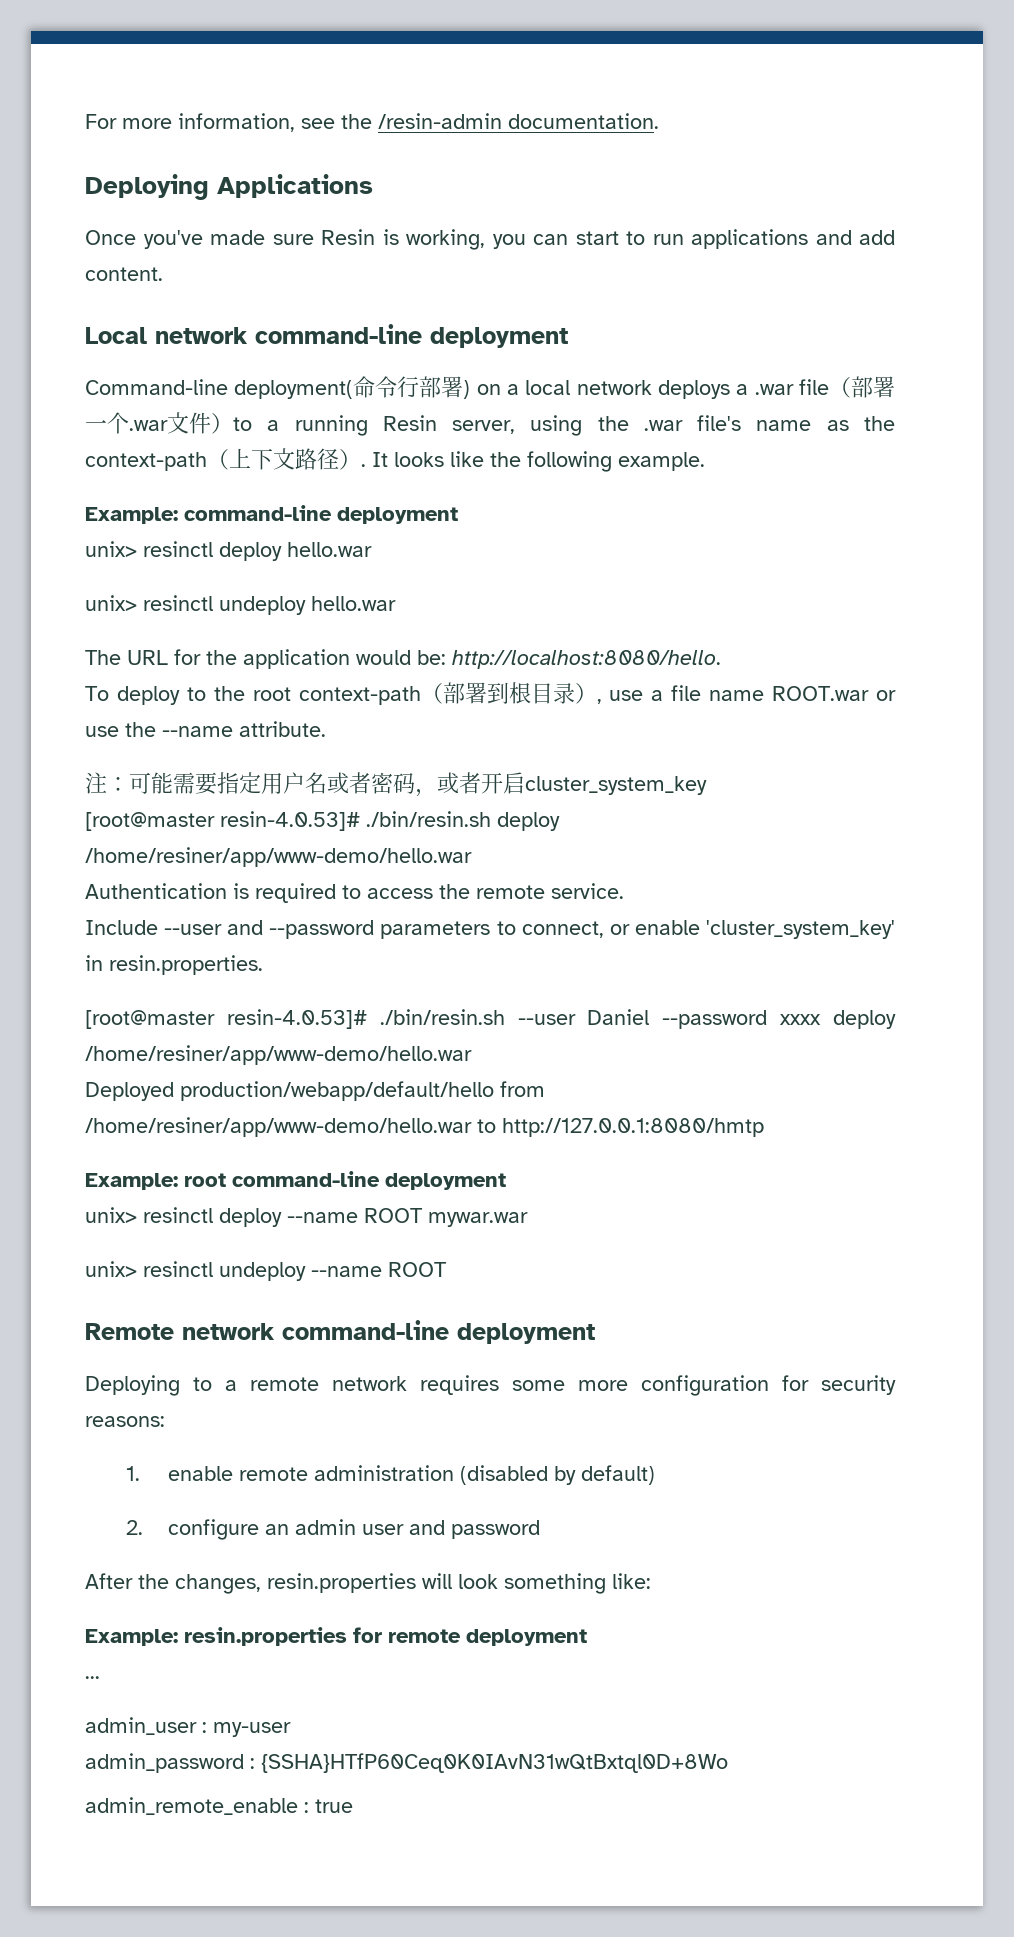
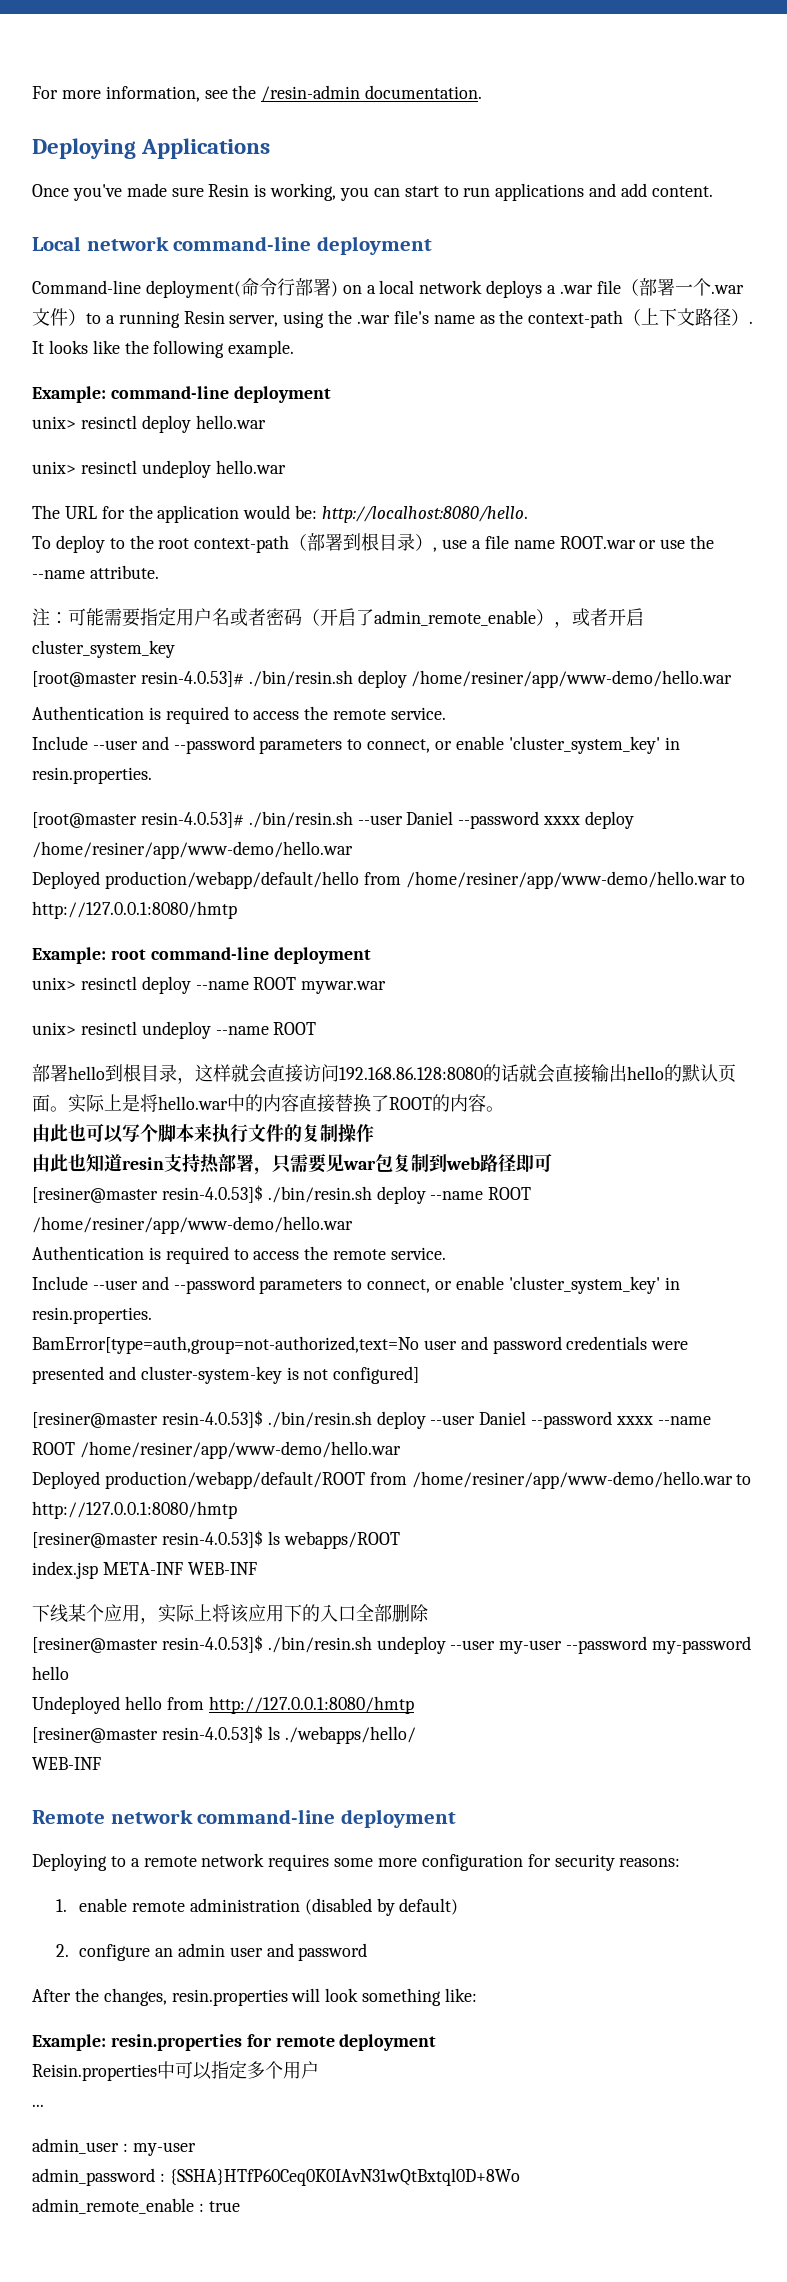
- 注：可能需要指定用户名或者密码，或者开启cluster_system_key
+ 注：可能需要指定用户名或者密码（开启了admin_remote_enable），或者开启cluster_system_key
+ 部署hello到根目录，这样就会直接访问192.168.86.128:8080的话就会直接输出hello的默认页面。实际上是将hello.war中的内容直接替换了ROOT的内容。
+ 由此也可以写个脚本来执行文件的复制操作
+ 由此也知道resin支持热部署，只需要见war包复制到web路径即可
+ [resiner@master resin-4.0.53]$ ./bin/resin.sh deploy --name ROOT /home/resiner/app/www-demo/hello.war
+ Authentication is required to access the remote service.
+ Include --user and --password parameters to connect, or enable 'cluster_system_key' in resin.properties.
+ BamError[type=auth,group=not-authorized,text=No user and password credentials were presented and cluster-system-key is not configured]
+ [resiner@master resin-4.0.53]$ ./bin/resin.sh deploy --user Daniel --password xxxx --name ROOT /home/resiner/app/www-demo/hello.war
+ Deployed production/webapp/default/ROOT from /home/resiner/app/www-demo/hello.war to http://127.0.0.1:8080/hmtp
+ [resiner@master resin-4.0.53]$ ls webapps/ROOT
+ index.jsp META-INF WEB-INF
+ 下线某个应用，实际上将该应用下的入口全部删除
+ [resiner@master resin-4.0.53]$ ./bin/resin.sh undeploy --user my-user --password my-password hello
+ Undeployed hello from http://127.0.0.1:8080/hmtp
+ [resiner@master resin-4.0.53]$ ls ./webapps/hello/
+ WEB-INF
+ Reisin.properties中可以指定多个用户

